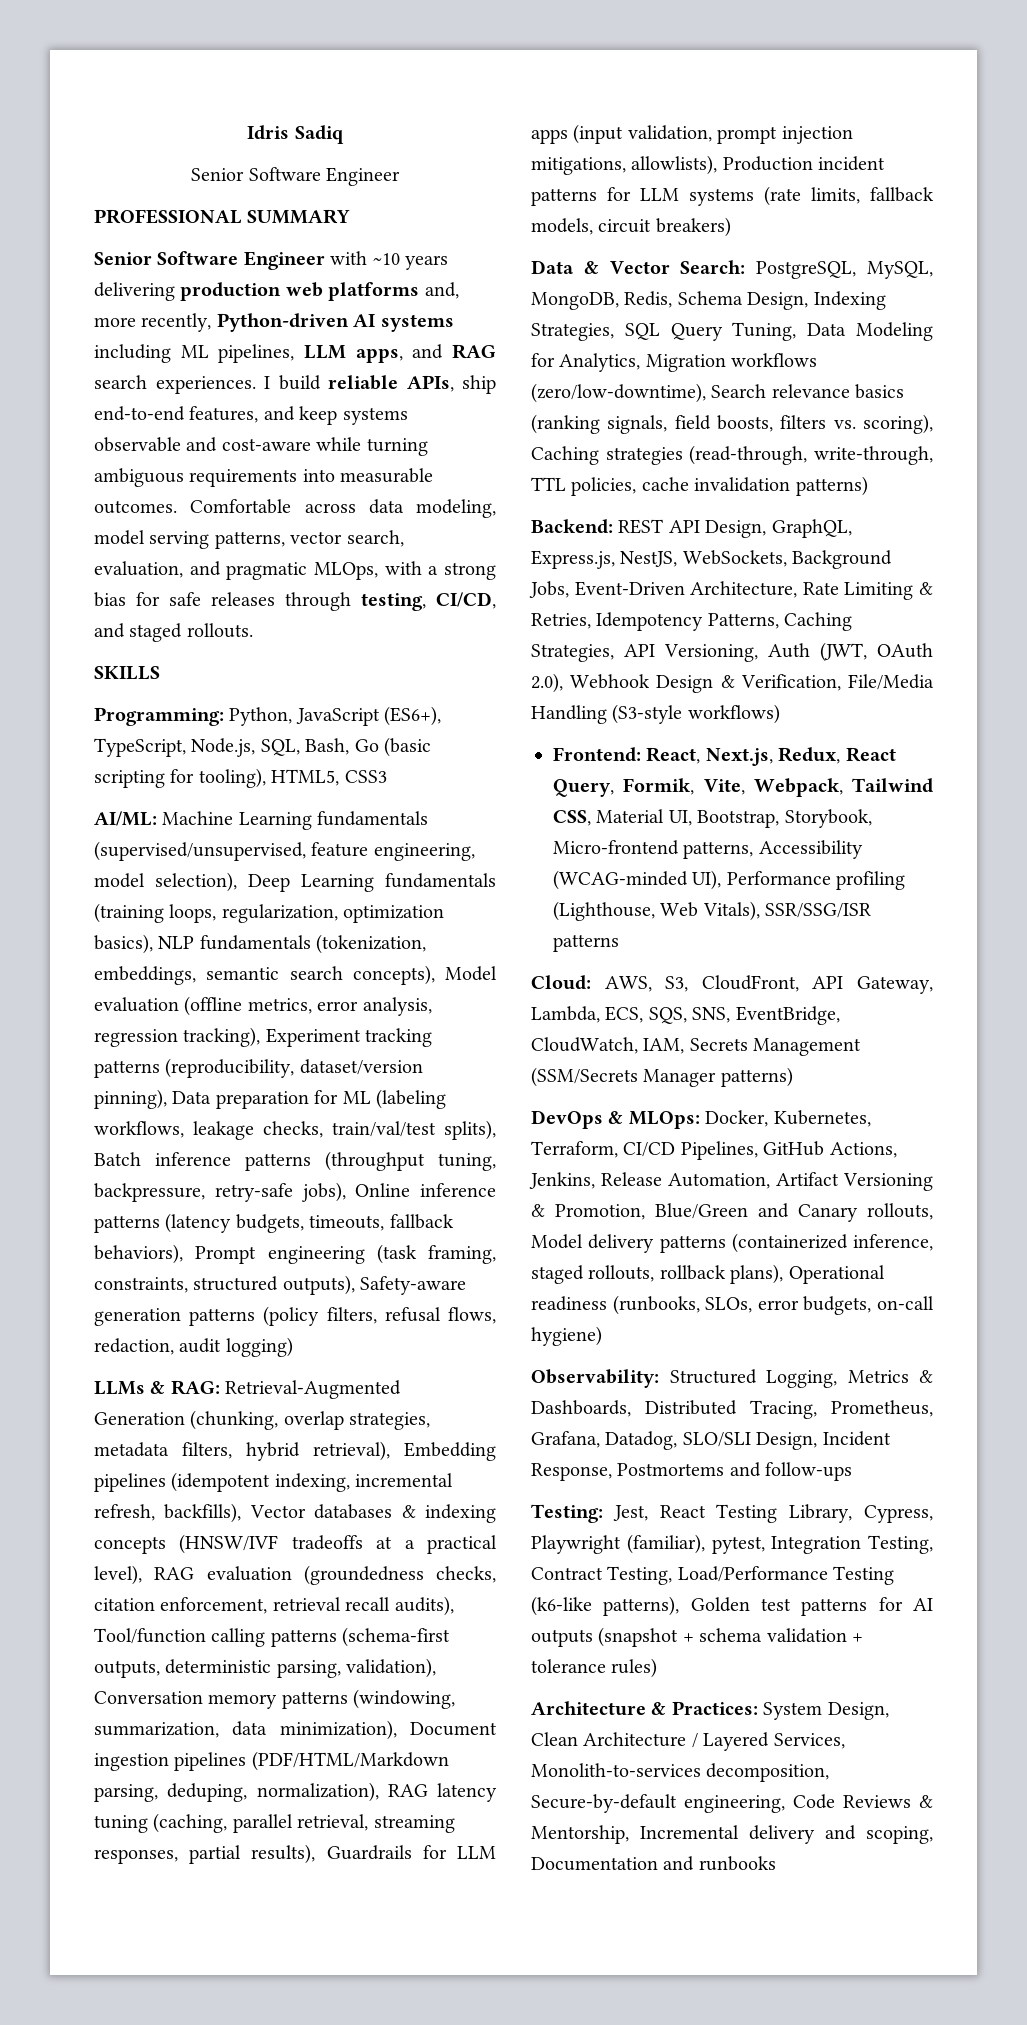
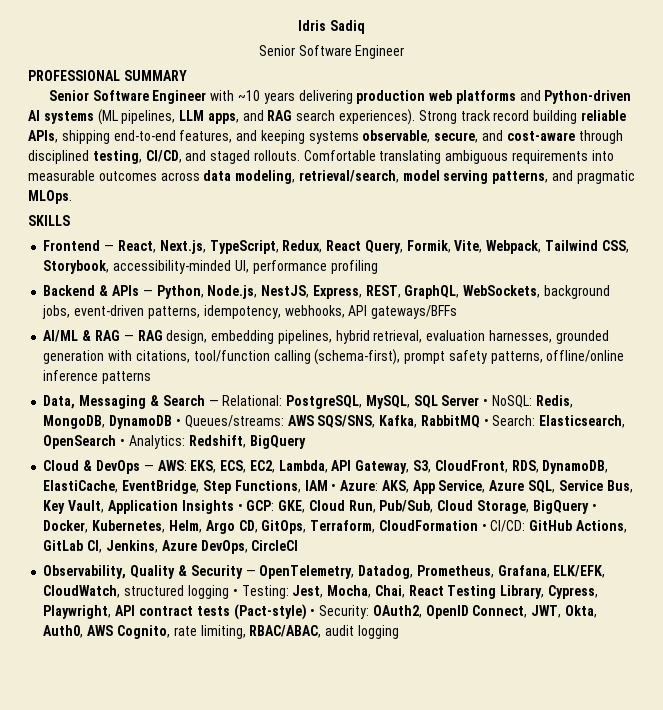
- Senior Software Engineer with ~10 years delivering production web platforms and, more recently, Python-driven AI systems including ML pipelines, LLM apps, and RAG search experiences. I build reliable APIs, ship end-to-end features, and keep systems observable and cost-aware while turning ambiguous requirements into measurable outcomes. Comfortable across data modeling, model serving patterns, vector search, evaluation, and pragmatic MLOps, with a strong bias for safe releases through testing, CI/CD, and staged rollouts.
+ Senior Software Engineer with ~10 years delivering production web platforms and Python-driven AI systems (ML pipelines, LLM apps, and RAG search experiences). Strong track record building reliable APIs, shipping end-to-end features, and keeping systems observable, secure, and cost-aware through disciplined testing, CI/CD, and staged rollouts. Comfortable translating ambiguous requirements into measurable outcomes across data modeling, retrieval/search, model serving patterns, and pragmatic MLOps.
  SKILLS
- Programming: Python, JavaScript (ES6+), TypeScript, Node.js, SQL, Bash, Go (basic scripting for tooling), HTML5, CSS3
- AI/ML: Machine Learning fundamentals (supervised/unsupervised, feature engineering, model selection), Deep Learning fundamentals (training loops, regularization, optimization basics), NLP fundamentals (tokenization, embeddings, semantic search concepts), Model evaluation (offline metrics, error analysis, regression tracking), Experiment tracking patterns (reproducibility, dataset/version pinning), Data preparation for ML (labeling workflows, leakage checks, train/val/test splits), Batch inference patterns (throughput tuning, backpressure, retry-safe jobs), Online inference patterns (latency budgets, timeouts, fallback behaviors), Prompt engineering (task framing, constraints, structured outputs), Safety-aware generation patterns (policy filters, refusal flows, redaction, audit logging)
- LLMs & RAG: Retrieval-Augmented Generation (chunking, overlap strategies, metadata filters, hybrid retrieval), Embedding pipelines (idempotent indexing, incremental refresh, backfills), Vector databases & indexing concepts (HNSW/IVF tradeoffs at a practical level), RAG evaluation (groundedness checks, citation enforcement, retrieval recall audits), Tool/function calling patterns (schema-first outputs, deterministic parsing, validation), Conversation memory patterns (windowing, summarization, data minimization), Document ingestion pipelines (PDF/HTML/Markdown parsing, deduping, normalization), RAG latency tuning (caching, parallel retrieval, streaming responses, partial results), Guardrails for LLM apps (input validation, prompt injection mitigations, allowlists), Production incident patterns for LLM systems (rate limits, fallback models, circuit breakers)
- Data & Vector Search: PostgreSQL, MySQL, MongoDB, Redis, Schema Design, Indexing Strategies, SQL Query Tuning, Data Modeling for Analytics, Migration workflows (zero/low-downtime), Search relevance basics (ranking signals, field boosts, filters vs. scoring), Caching strategies (read-through, write-through, TTL policies, cache invalidation patterns)
- Backend: REST API Design, GraphQL, Express.js, NestJS, WebSockets, Background Jobs, Event-Driven Architecture, Rate Limiting & Retries, Idempotency Patterns, Caching Strategies, API Versioning, Auth (JWT, OAuth 2.0), Webhook Design & Verification, File/Media Handling (S3-style workflows)
- Frontend: React, Next.js, Redux, React Query, Formik, Vite, Webpack, Tailwind CSS, Material UI, Bootstrap, Storybook, Micro-frontend patterns, Accessibility (WCAG-minded UI), Performance profiling (Lighthouse, Web Vitals), SSR/SSG/ISR patterns
- Cloud: AWS, S3, CloudFront, API Gateway, Lambda, ECS, SQS, SNS, EventBridge, CloudWatch, IAM, Secrets Management (SSM/Secrets Manager patterns)
- DevOps & MLOps: Docker, Kubernetes, Terraform, CI/CD Pipelines, GitHub Actions, Jenkins, Release Automation, Artifact Versioning & Promotion, Blue/Green and Canary rollouts, Model delivery patterns (containerized inference, staged rollouts, rollback plans), Operational readiness (runbooks, SLOs, error budgets, on-call hygiene)
- Observability: Structured Logging, Metrics & Dashboards, Distributed Tracing, Prometheus, Grafana, Datadog, SLO/SLI Design, Incident Response, Postmortems and follow-ups
- Testing: Jest, React Testing Library, Cypress, Playwright (familiar), pytest, Integration Testing, Contract Testing, Load/Performance Testing (k6-like patterns), Golden test patterns for AI outputs (snapshot + schema validation + tolerance rules)
- Architecture & Practices: System Design, Clean Architecture / Layered Services, Monolith-to-services decomposition, Secure-by-default engineering, Code Reviews & Mentorship, Incremental delivery and scoping, Documentation and runbooks
+ Frontend — React, Next.js, TypeScript, Redux, React Query, Formik, Vite, Webpack, Tailwind CSS, Storybook, accessibility-minded UI, performance profiling
+ Backend & APIs — Python, Node.js, NestJS, Express, REST, GraphQL, WebSockets, background jobs, event-driven patterns, idempotency, webhooks, API gateways/BFFs
+ AI/ML & RAG — RAG design, embedding pipelines, hybrid retrieval, evaluation harnesses, grounded generation with citations, tool/function calling (schema-first), prompt safety patterns, offline/online inference patterns
+ Data, Messaging & Search — Relational: PostgreSQL, MySQL, SQL Server • NoSQL: Redis, MongoDB, DynamoDB • Queues/streams: AWS SQS/SNS, Kafka, RabbitMQ • Search: Elasticsearch, OpenSearch • Analytics: Redshift, BigQuery
+ Cloud & DevOps — AWS: EKS, ECS, EC2, Lambda, API Gateway, S3, CloudFront, RDS, DynamoDB, ElastiCache, EventBridge, Step Functions, IAM • Azure: AKS, App Service, Azure SQL, Service Bus, Key Vault, Application Insights • GCP: GKE, Cloud Run, Pub/Sub, Cloud Storage, BigQuery • Docker, Kubernetes, Helm, Argo CD, GitOps, Terraform, CloudFormation • CI/CD: GitHub Actions, GitLab CI, Jenkins, Azure DevOps, CircleCI
+ Observability, Quality & Security — OpenTelemetry, Datadog, Prometheus, Grafana, ELK/EFK, CloudWatch, structured logging • Testing: Jest, Mocha, Chai, React Testing Library, Cypress, Playwright, API contract tests (Pact-style) • Security: OAuth2, OpenID Connect, JWT, Okta, Auth0, AWS Cognito, rate limiting, RBAC/ABAC, audit logging

